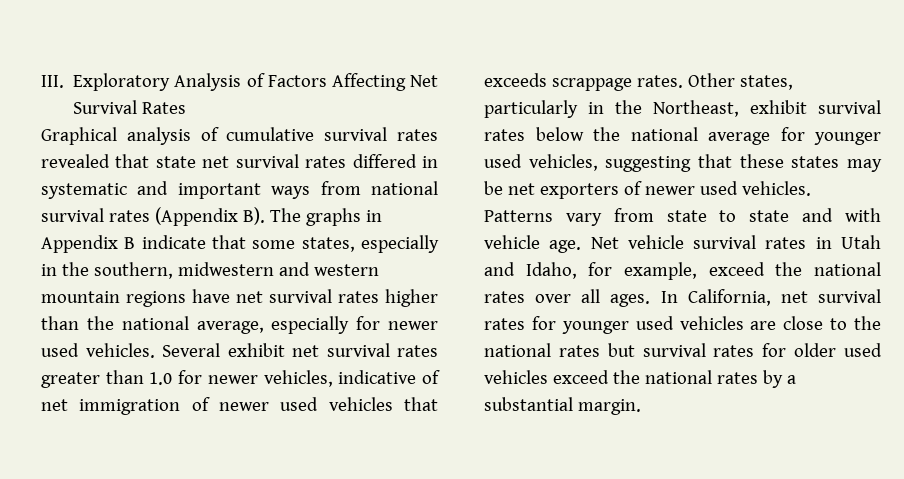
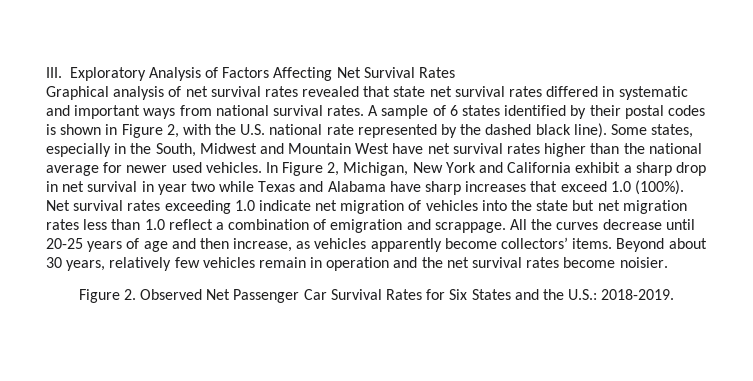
- Graphical analysis of cumulative survival rates revealed that state net survival rates differed in systematic and important ways from national survival rates (Appendix B). The graphs in Appendix B indicate that some states, especially in the southern, midwestern and western mountain regions have net survival rates higher than the national average, especially for newer used vehicles.
+ Graphical analysis of net survival rates revealed that state net survival rates differed in systematic and important ways from national survival rates. A sample of 6 states identified by their postal codes is shown in Figure 2, with the U.S. national rate represented by the dashed black line). Some states, especially in the South, Midwest and Mountain West have net survival rates higher than the national average for newer used vehicles.
- Several exhibit net survival rates greater than 1.0 for newer vehicles, indicative of net immigration of newer used vehicles that exceeds scrappage rates. Other states, particularly in the Northeast, exhibit survival rates below the national average for younger used vehicles, suggesting that these states may be net exporters of newer used vehicles. Patterns vary from state to state and with vehicle age. Net vehicle survival rates in Utah and Idaho, for example, exceed the national rates over all ages. In California, net survival rates for younger used vehicles are close to the national rates but survival rates for older used vehicles exceed the national rates by a substantial margin.
+ In Figure 2, Michigan, New York and California exhibit a sharp drop in net survival in year two while Texas and Alabama have sharp increases that exceed 1.0 (100%). Net survival rates exceeding 1.0 indicate net migration of vehicles into the state but net migration rates less than 1.0 reflect a combination of emigration and scrappage. All the curves decrease until 20-25 years of age and then increase, as vehicles apparently become collectors’ items. Beyond about 30 years, relatively few vehicles remain in operation and the net survival rates become noisier.
+ Figure 2. Observed Net Passenger Car Survival Rates for Six States and the U.S.: 2018-2019.

